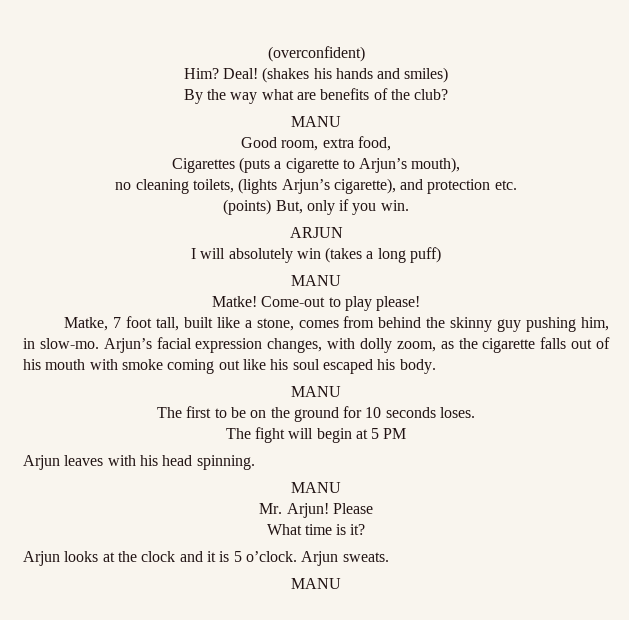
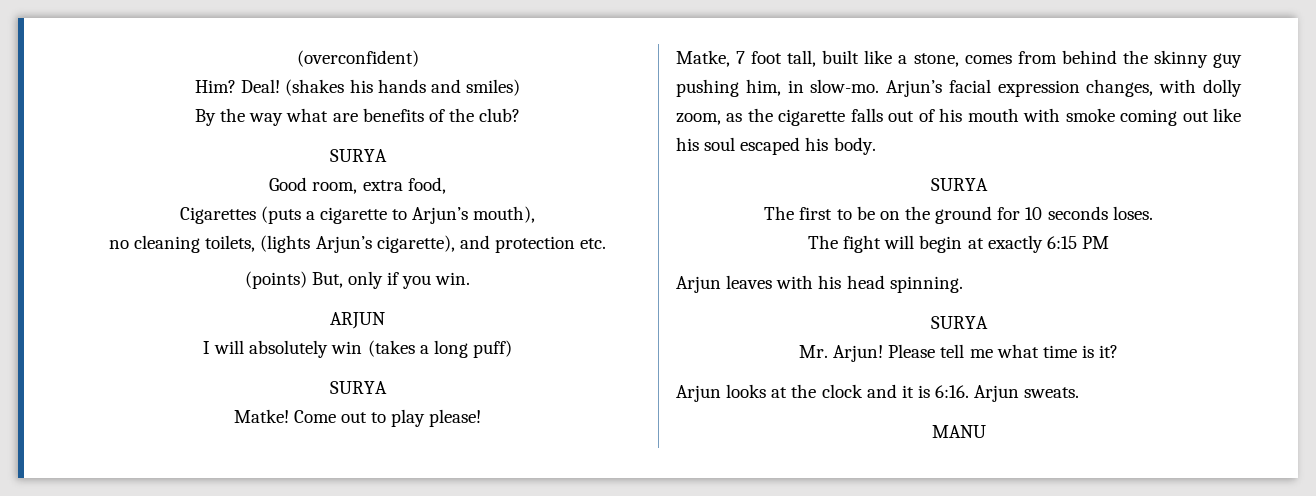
  By the way what are benefits of the club?
- MANU
+ SURYA
  I will absolutely win (takes a long puff)
- MANU
+ SURYA
- Come-out to play please!
+ Come out to play please!
  Arjun’s facial expression changes, with dolly zoom, as the cigarette falls out of his mouth with smoke coming out like his soul escaped his body.
- MANU
+ SURYA
- The fight will begin at 5 PM
+ The fight will begin at exactly 6:15 PM
  Arjun leaves with his head spinning.
- MANU
+ SURYA
- Please
- What time is it?
+ Please tell me what time is it?
- Arjun looks at the clock and it is 5 o’clock.
+ Arjun looks at the clock and it is 6:16.

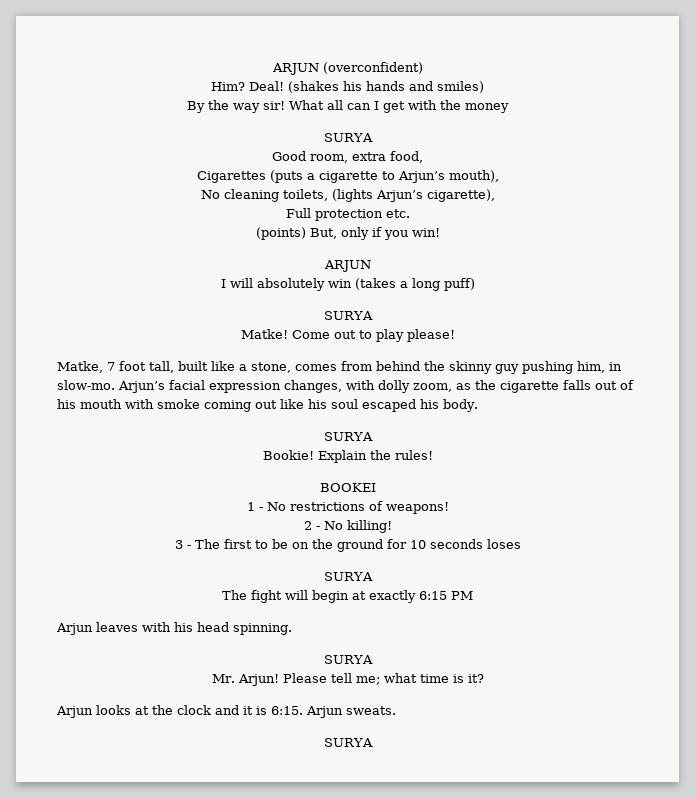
- (overconfident)
+ ARJUN (overconfident)
- By the way what are benefits of the club?
+ By the way sir! What all can I get with the money
- no cleaning toilets, (lights Arjun’s cigarette), and protection etc.
+ No cleaning toilets, (lights Arjun’s cigarette),
+ Full protection etc.
- (points) But, only if you win.
+ (points) But, only if you win!
- The first to be on the ground for 10 seconds loses.
+ Bookie! Explain the rules!
+ BOOKEI
+ 1 - No restrictions of weapons!
+ 2 - No killing!
+ 3 - The first to be on the ground for 10 seconds loses
+ SURYA
- Please tell me what time is it?
+ Please tell me; what time is it?
- Arjun looks at the clock and it is 6:16.
+ Arjun looks at the clock and it is 6:15.
  Arjun sweats.
- MANU
+ SURYA

